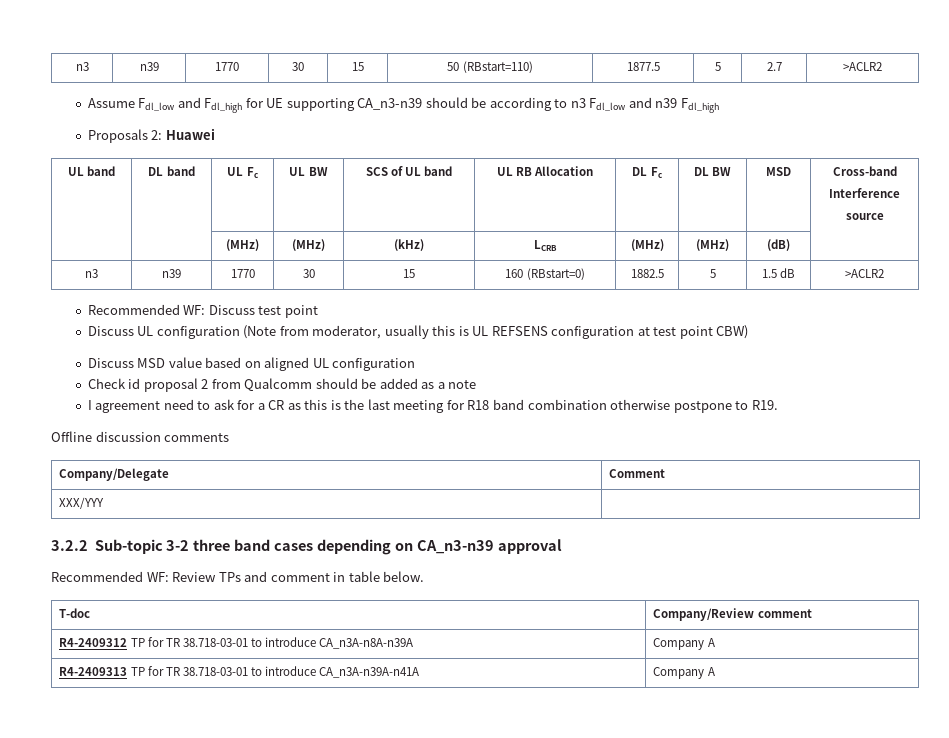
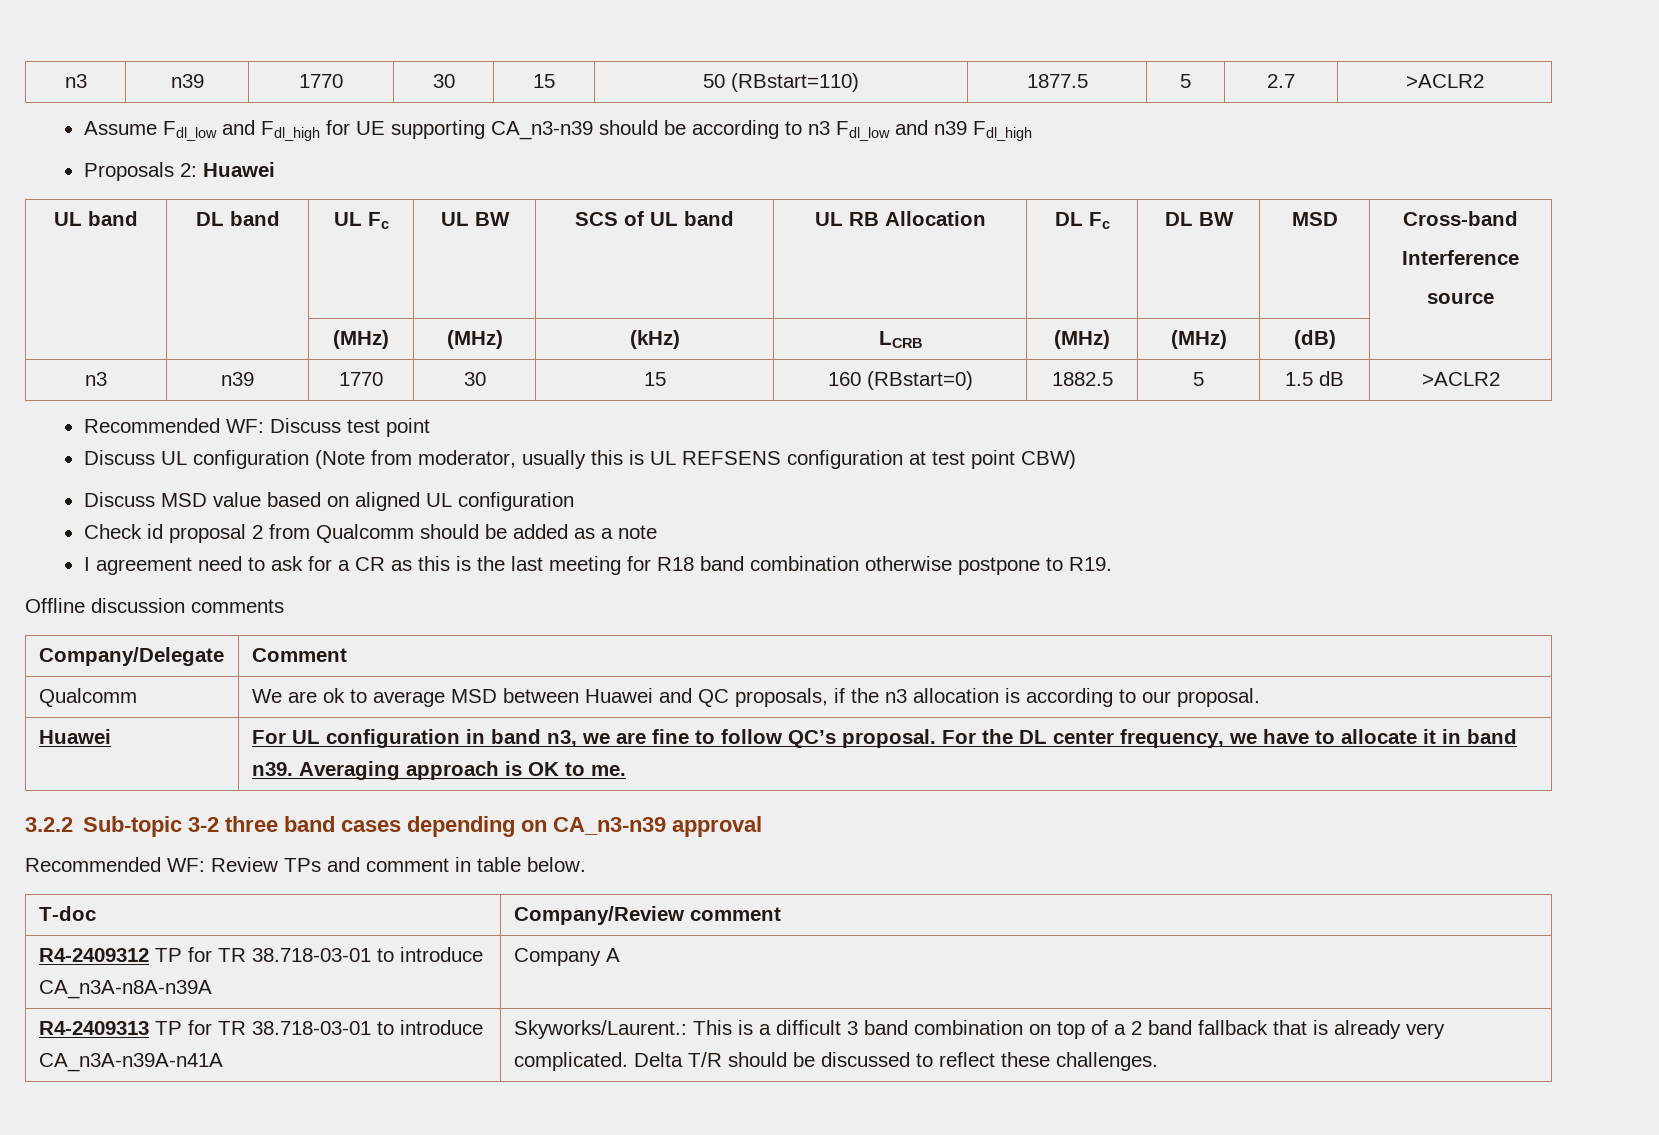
- XXX/YYY |
+ Qualcomm | We are ok to average MSD between Huawei and QC proposals, if the n3 allocation is according to our proposal.
+ Huawei | For UL configuration in band n3, we are fine to follow QC’s proposal. For the DL center frequency, we have to allocate it in band n39. Averaging approach is OK to me.
- R4-2409313 TP for TR 38.718-03-01 to introduce CA_n3A-n39A-n41A | Company A
+ R4-2409313 TP for TR 38.718-03-01 to introduce CA_n3A-n39A-n41A | Skyworks/Laurent.: This is a difficult 3 band combination on top of a 2 band fallback that is already very complicated. Delta T/R should be discussed to reflect these challenges.

